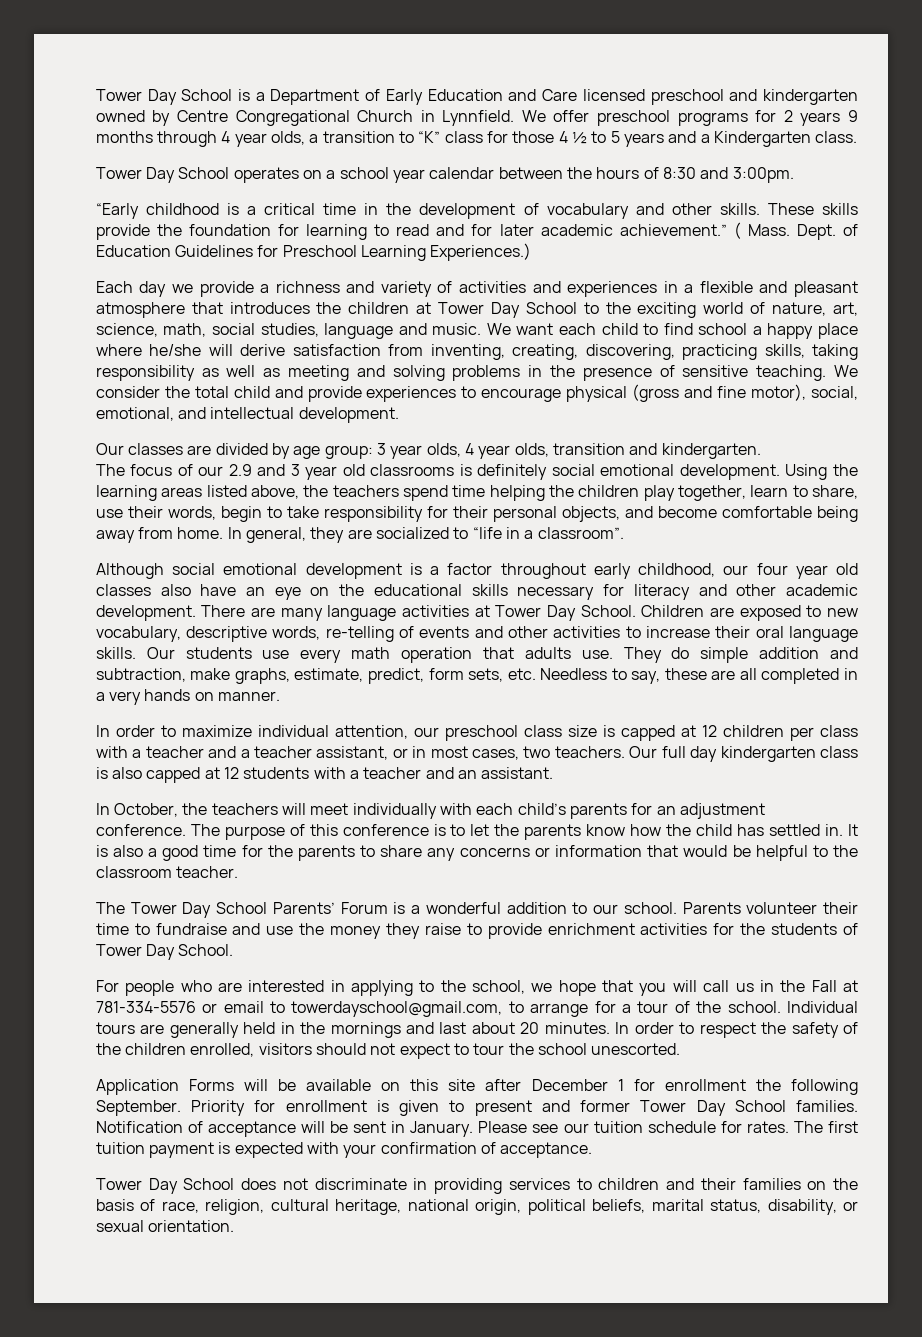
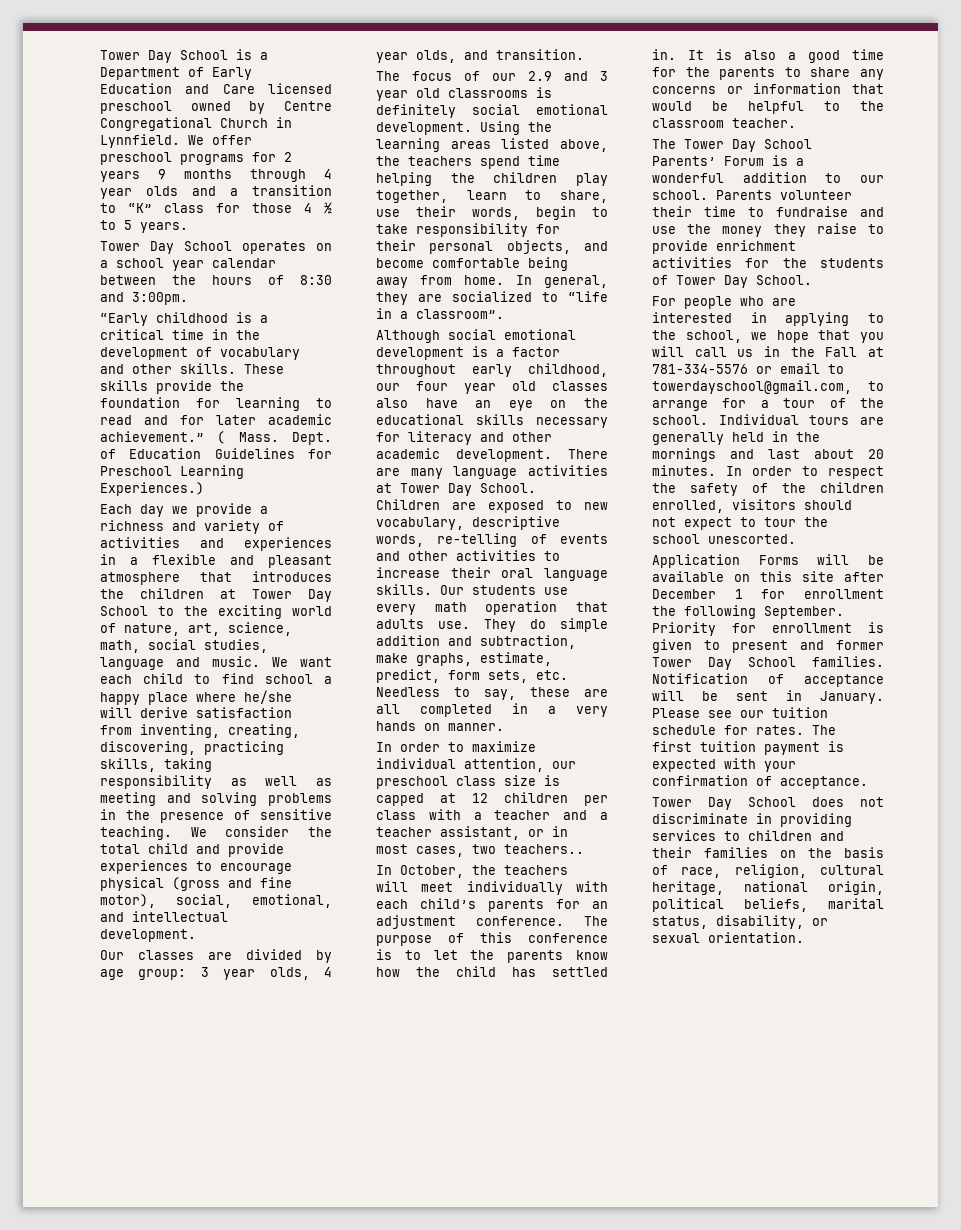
- Tower Day School is a Department of Early Education and Care licensed preschool and kindergarten owned by Centre Congregational Church in Lynnfield.
+ Tower Day School is a Department of Early Education and Care licensed preschool owned by Centre Congregational Church in Lynnfield.
- We offer preschool programs for 2 years 9 months through 4 year olds, a transition to “K” class for those 4 ½ to 5 years and a Kindergarten class.
+ We offer preschool programs for 2 years 9 months through 4 year olds and a transition to “K” class for those 4 ½ to 5 years.
- Our classes are divided by age group: 3 year olds, 4 year olds, transition and kindergarten.
+ Our classes are divided by age group: 3 year olds, 4 year olds, and transition.
- In order to maximize individual attention, our preschool class size is capped at 12 children per class with a teacher and a teacher assistant, or in most cases, two teachers. Our full day kindergarten class is also capped at 12 students with a teacher and an assistant.
+ In order to maximize individual attention, our preschool class size is capped at 12 children per class with a teacher and a teacher assistant, or in most cases, two teachers..

